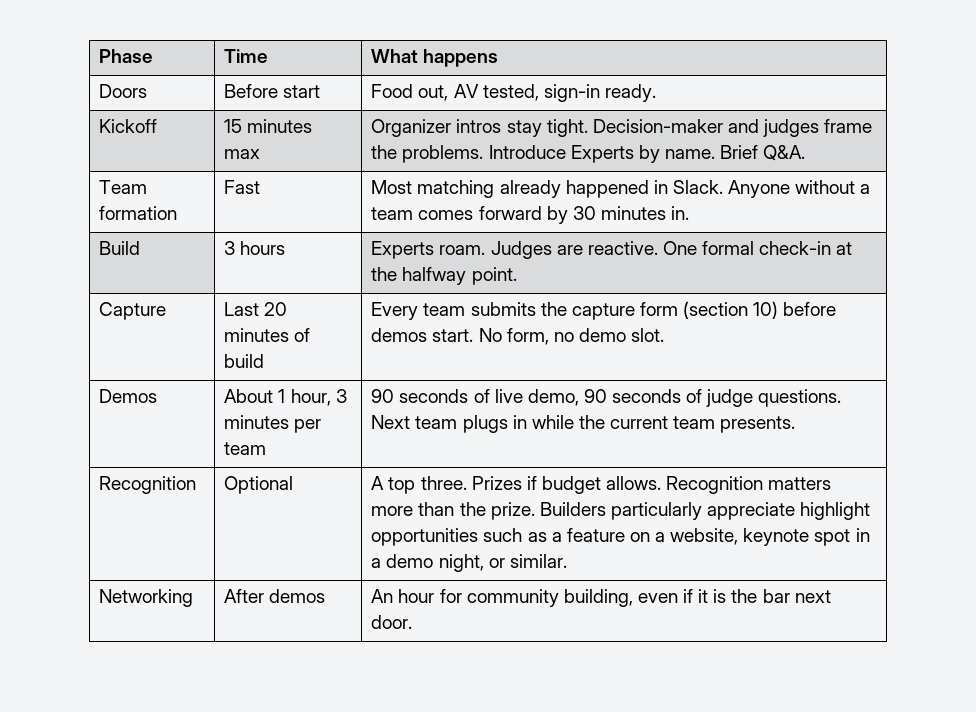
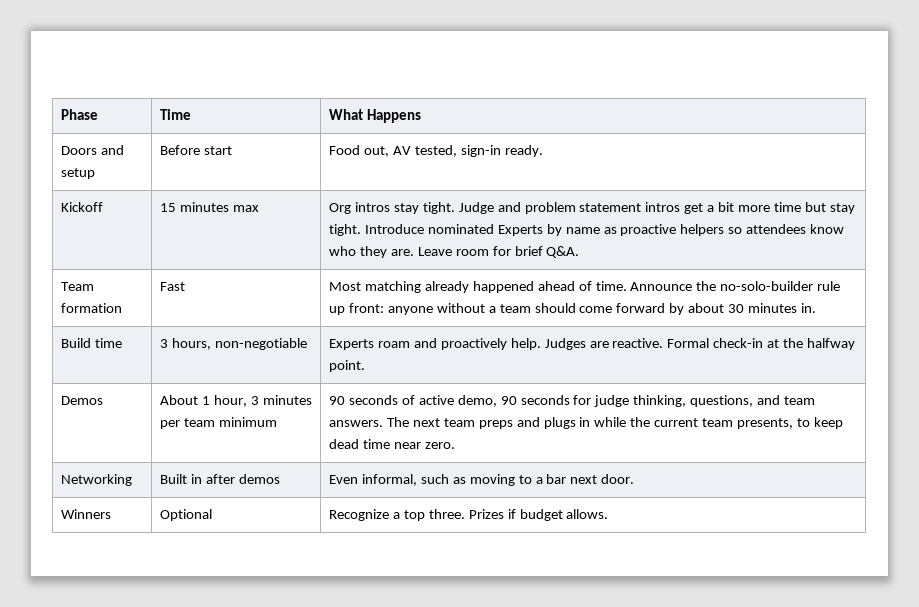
- Phase | Time | What happens
+ Phase | Time | What Happens
- Doors | Before start | Food out, AV tested, sign-in ready.
+ Doors and setup | Before start | Food out, AV tested, sign-in ready.
- Kickoff | 15 minutes max | Organizer intros stay tight. Decision-maker and judges frame the problems. Introduce Experts by name. Brief Q&A.
+ Kickoff | 15 minutes max | Org intros stay tight. Judge and problem statement intros get a bit more time but stay tight. Introduce nominated Experts by name as proactive helpers so attendees know who they are. Leave room for brief Q&A.
- Team formation | Fast | Most matching already happened in Slack. Anyone without a team comes forward by 30 minutes in.
+ Team formation | Fast | Most matching already happened ahead of time. Announce the no-solo-builder rule up front: anyone without a team should come forward by about 30 minutes in.
- Build | 3 hours | Experts roam. Judges are reactive. One formal check-in at the halfway point.
+ Build time | 3 hours, non-negotiable | Experts roam and proactively help. Judges are reactive. Formal check-in at the halfway point.
- Capture | Last 20 minutes of build | Every team submits the capture form (section 10) before demos start. No form, no demo slot.
- About 1 hour, 3 minutes per team | 90 seconds of live demo, 90 seconds of judge questions. Next team plugs in while the current team presents.
- Recognition | Optional | A top three. Prizes if budget allows. Recognition matters more than the prize. Builders particularly appreciate highlight opportunities such as a feature on a website, keynote spot in a demo night, or similar.
- Networking | After demos | An hour for community building, even if it is the bar next door.
+ About 1 hour, 3 minutes per team minimum | 90 seconds of active demo, 90 seconds for judge thinking, questions, and team answers. The next team preps and plugs in while the current team presents, to keep dead time near zero.
+ Networking | Built in after demos | Even informal, such as moving to a bar next door.
+ Winners | Optional | Recognize a top three. Prizes if budget allows.

